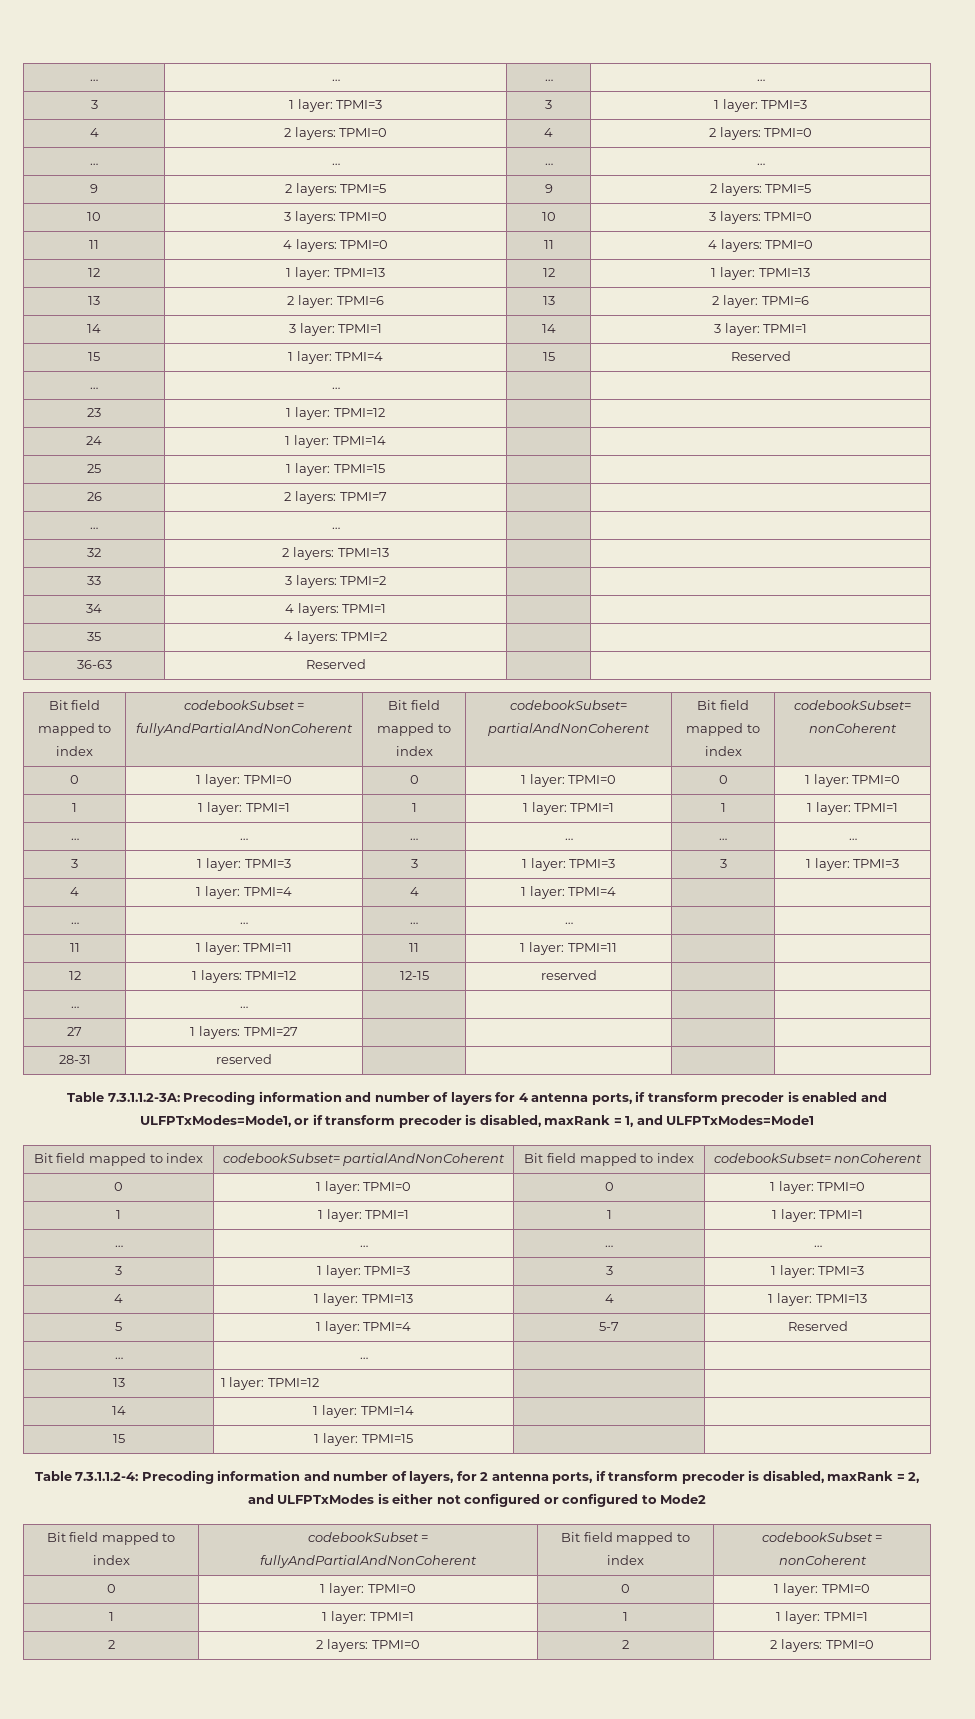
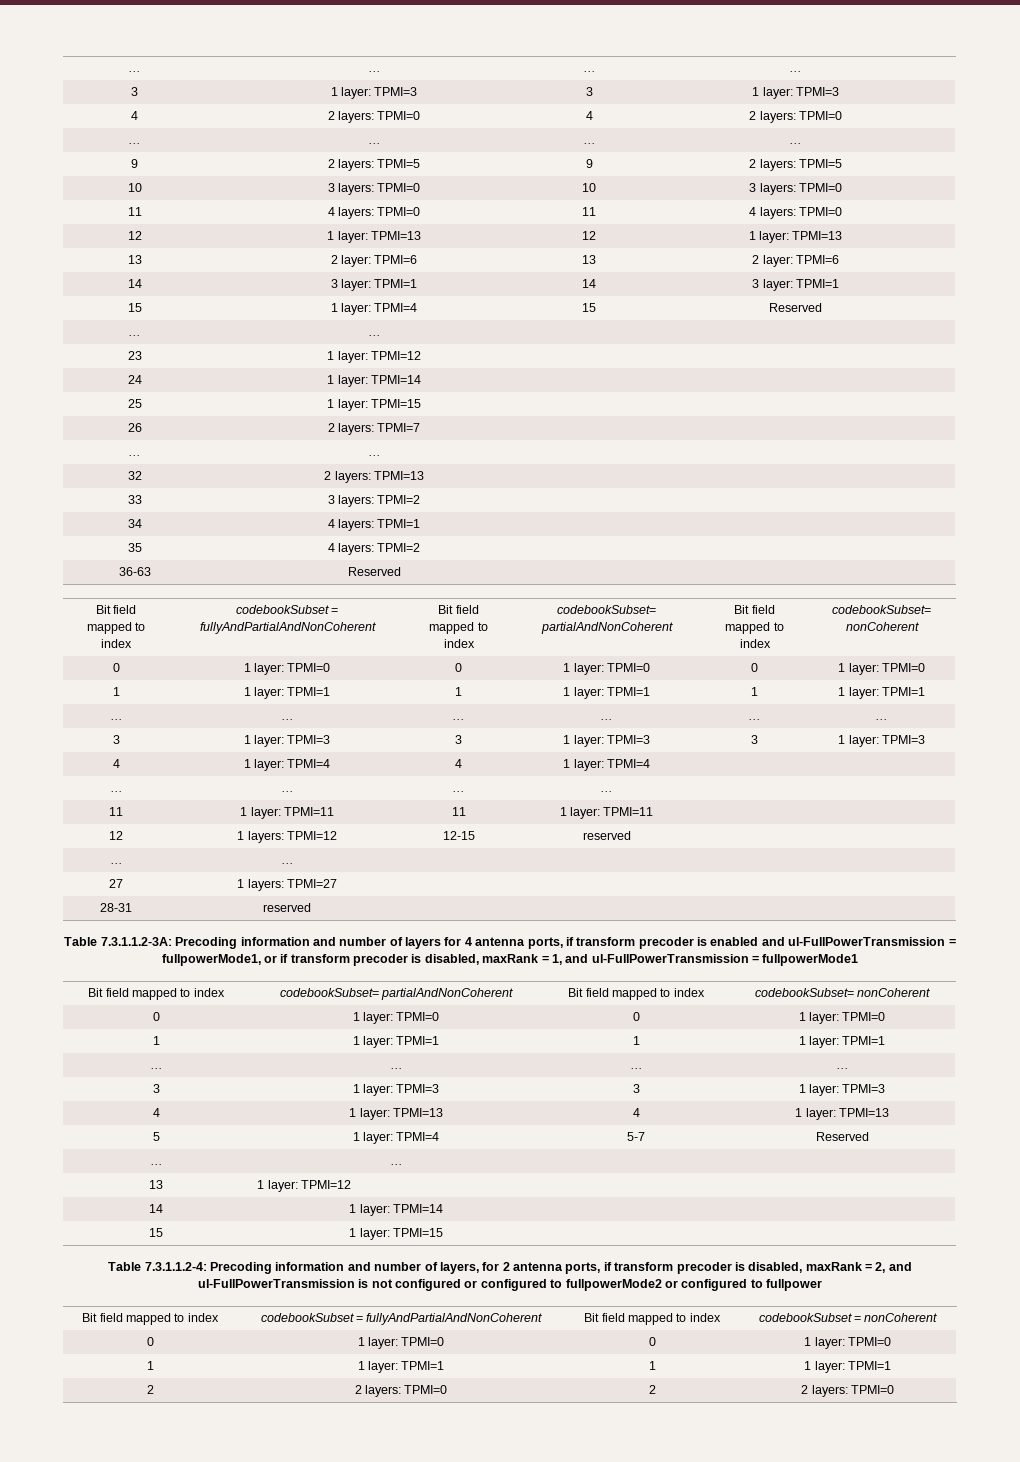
- Table 7.3.1.1.2-3A: Precoding information and number of layers for 4 antenna ports, if transform precoder is enabled and ULFPTxModes=Mode1, or if transform precoder is disabled, maxRank = 1, and ULFPTxModes=Mode1
+ Table 7.3.1.1.2-3A: Precoding information and number of layers for 4 antenna ports, if transform precoder is enabled and ul-FullPowerTransmission = fullpowerMode1, or if transform precoder is disabled, maxRank = 1, and ul-FullPowerTransmission = fullpowerMode1
- Table 7.3.1.1.2-4: Precoding information and number of layers, for 2 antenna ports, if transform precoder is disabled, maxRank = 2, and ULFPTxModes is either not configured or configured to Mode2
+ Table 7.3.1.1.2-4: Precoding information and number of layers, for 2 antenna ports, if transform precoder is disabled, maxRank = 2, and ul-FullPowerTransmission is not configured or configured to fullpowerMode2 or configured to fullpower

